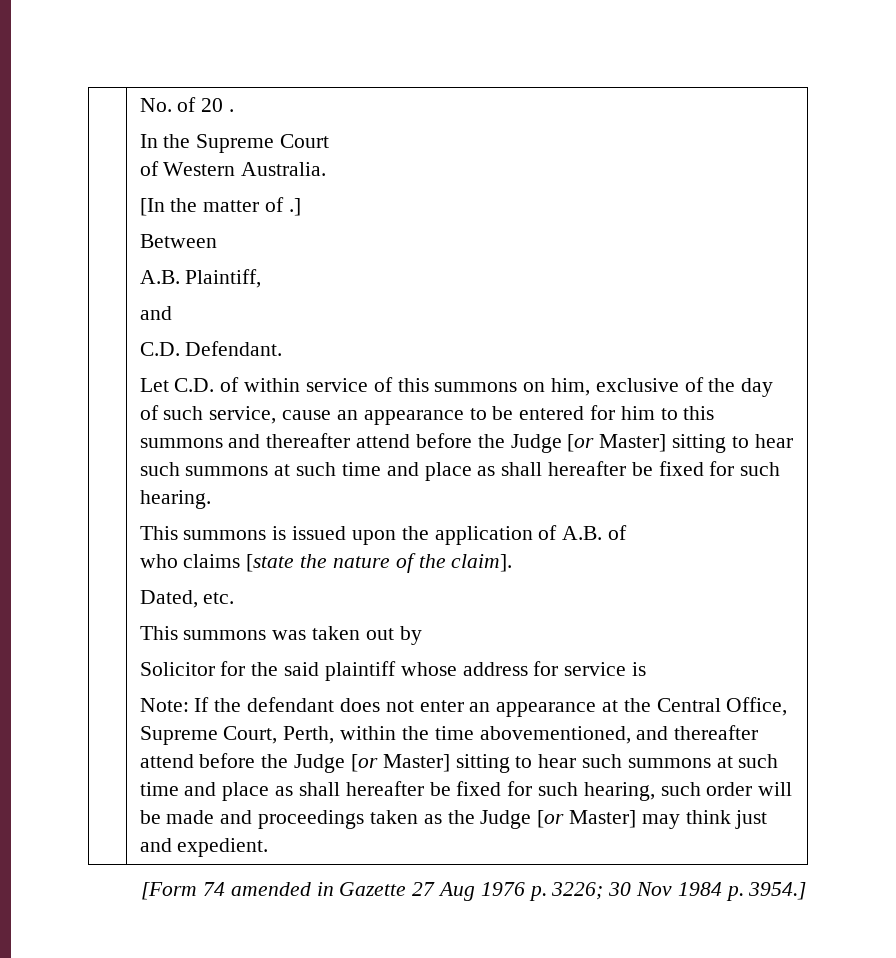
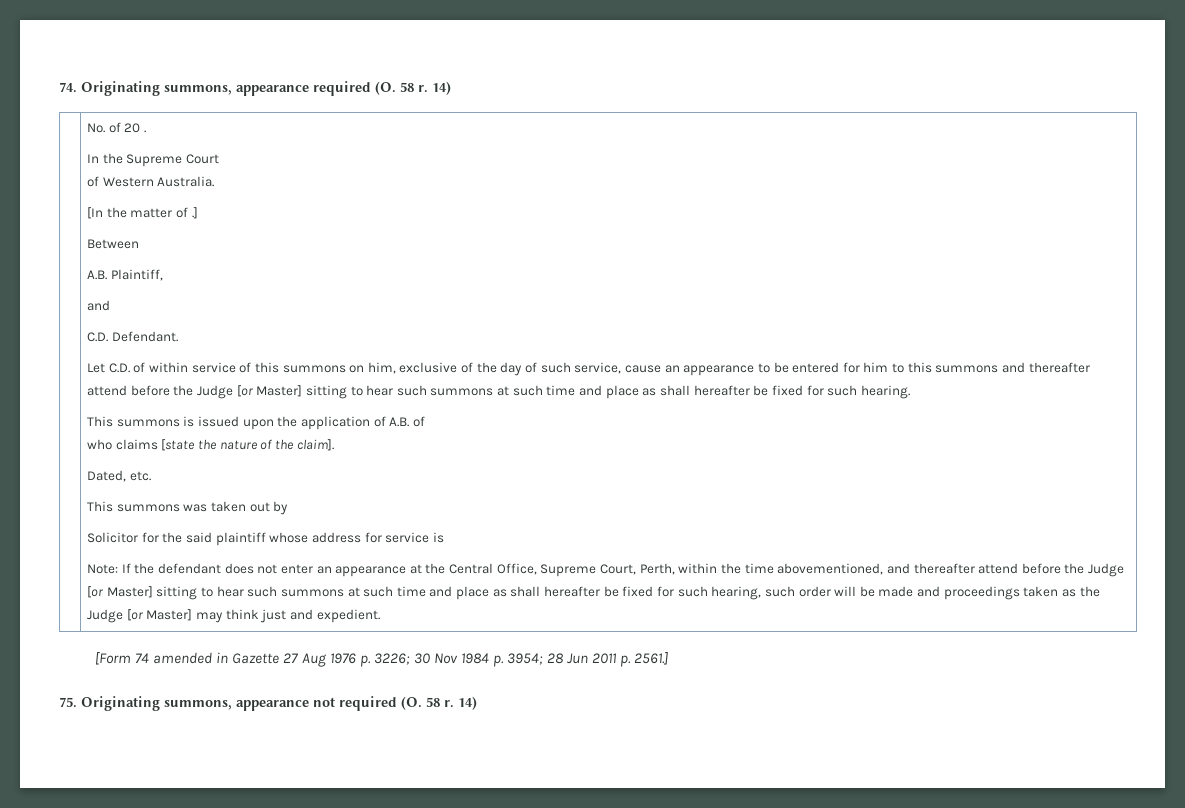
+ 74. Originating summons, appearance required (O. 58 r. 14)
- [Form 74 amended in Gazette 27 Aug 1976 p. 3226; 30 Nov 1984 p. 3954.]
+ [Form 74 amended in Gazette 27 Aug 1976 p. 3226; 30 Nov 1984 p. 3954; 28 Jun 2011 p. 2561.]
+ 75. Originating summons, appearance not required (O. 58 r. 14)

